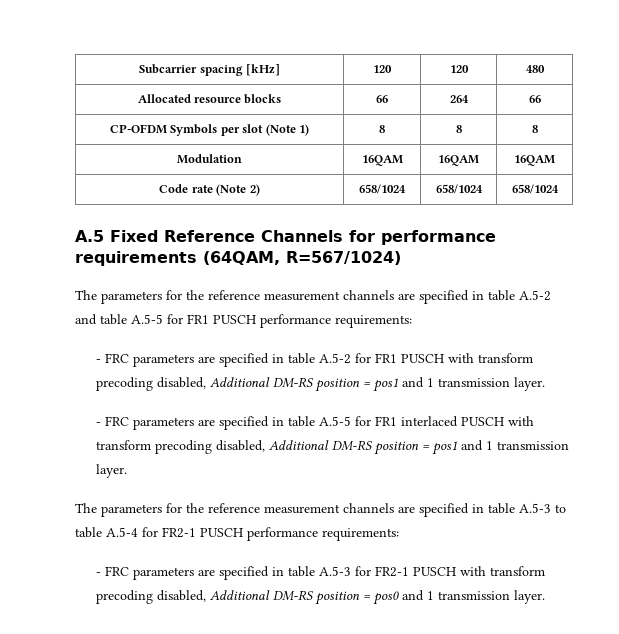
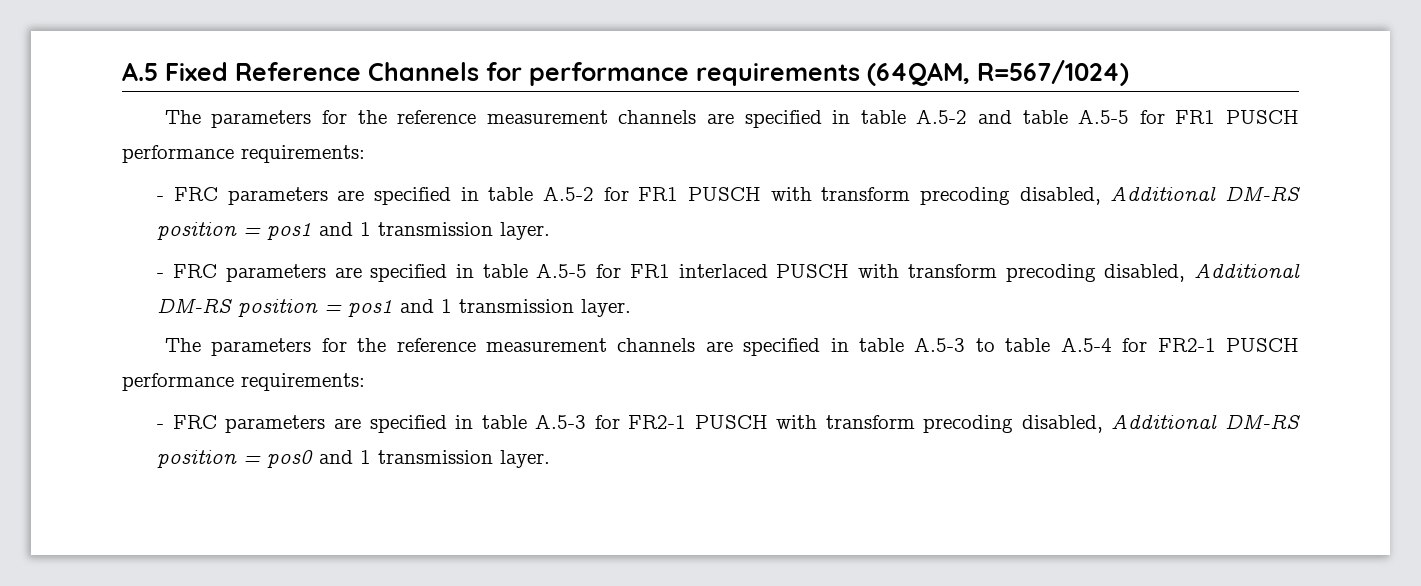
- Subcarrier spacing [kHz] | 120 | 120 | 480
- Allocated resource blocks | 66 | 264 | 66
- CP-OFDM Symbols per slot (Note 1) | 8 | 8 | 8
- Modulation | 16QAM | 16QAM | 16QAM
- Code rate (Note 2) | 658/1024 | 658/1024 | 658/1024

